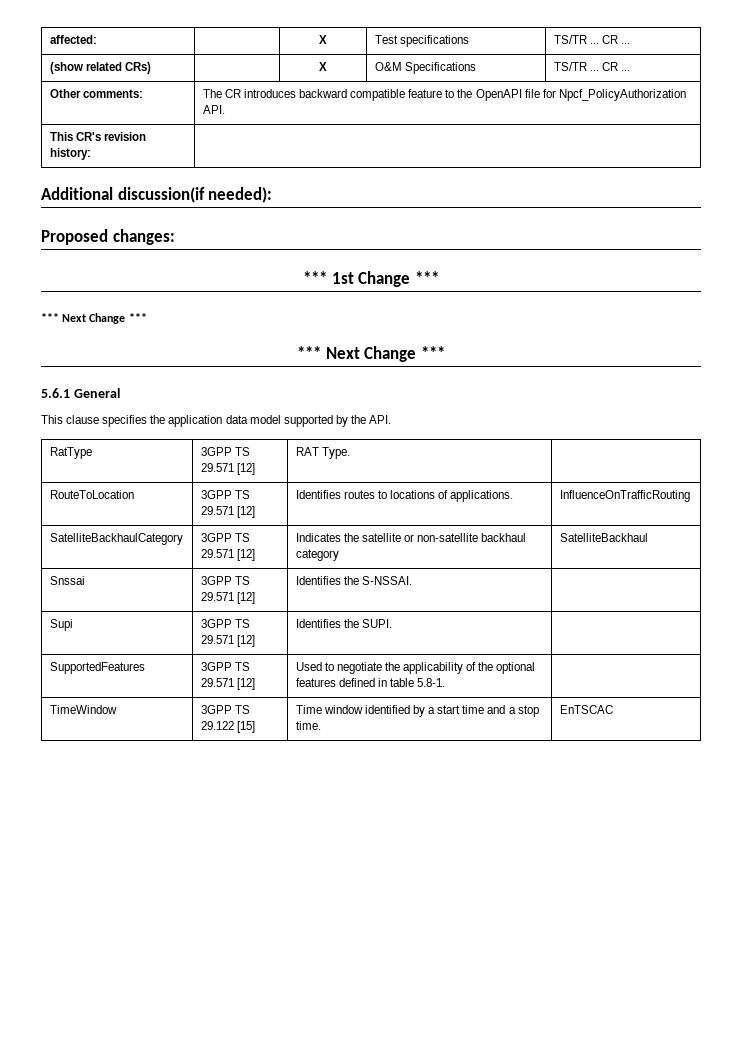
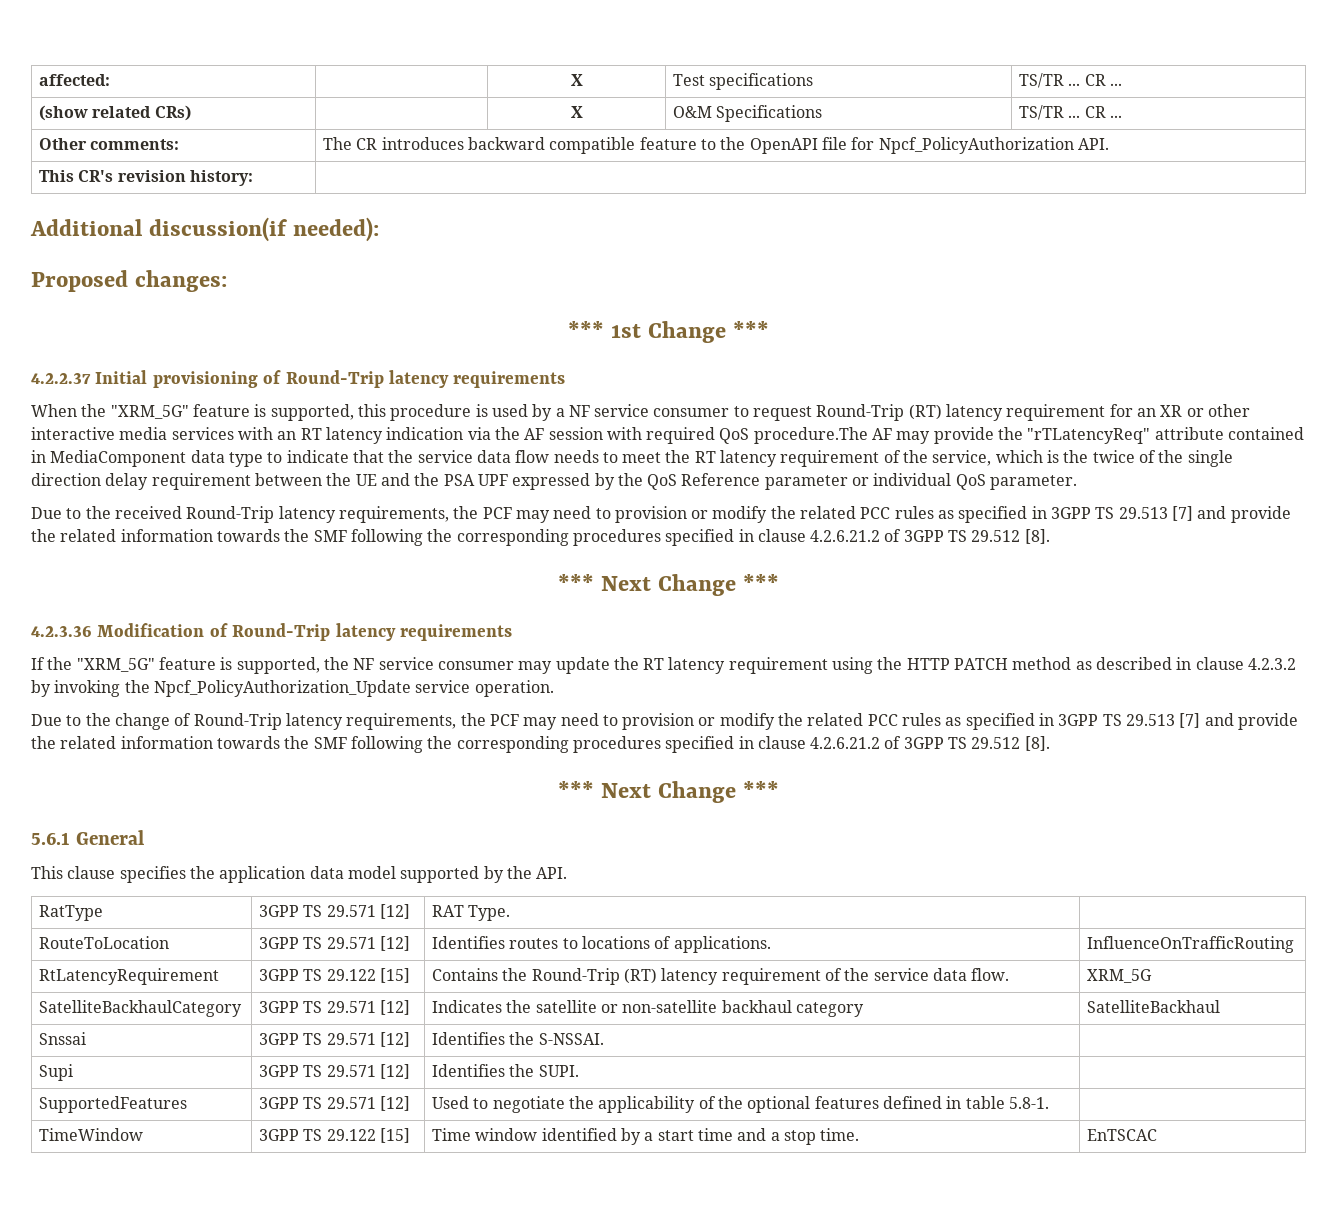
  *** 1st Change ***
+ 4.2.2.37 Initial provisioning of Round-Trip latency requirements
+ When the "XRM_5G" feature is supported, this procedure is used by a NF service consumer to request Round-Trip (RT) latency requirement for an XR or other interactive media services with an RT latency indication via the AF session with required QoS procedure.The AF may provide the "rTLatencyReq" attribute contained in MediaComponent data type to indicate that the service data flow needs to meet the RT latency requirement of the service, which is the twice of the single direction delay requirement between the UE and the PSA UPF expressed by the QoS Reference parameter or individual QoS parameter.
+ Due to the received Round-Trip latency requirements, the PCF may need to provision or modify the related PCC rules as specified in 3GPP TS 29.513 [7] and provide the related information towards the SMF following the corresponding procedures specified in clause 4.2.6.21.2 of 3GPP TS 29.512 [8].
  *** Next Change ***
+ 4.2.3.36 Modification of Round-Trip latency requirements
+ If the "XRM_5G" feature is supported, the NF service consumer may update the RT latency requirement using the HTTP PATCH method as described in clause 4.2.3.2 by invoking the Npcf_PolicyAuthorization_Update service operation.
+ Due to the change of Round-Trip latency requirements, the PCF may need to provision or modify the related PCC rules as specified in 3GPP TS 29.513 [7] and provide the related information towards the SMF following the corresponding procedures specified in clause 4.2.6.21.2 of 3GPP TS 29.512 [8].
+ RtLatencyRequirement | 3GPP TS 29.122 [15] | Contains the Round-Trip (RT) latency requirement of the service data flow. | XRM_5G

